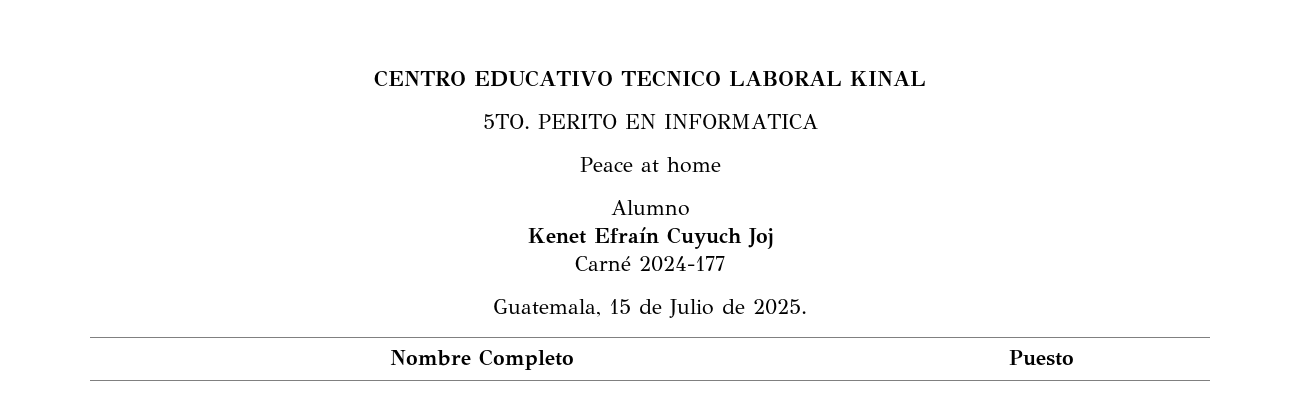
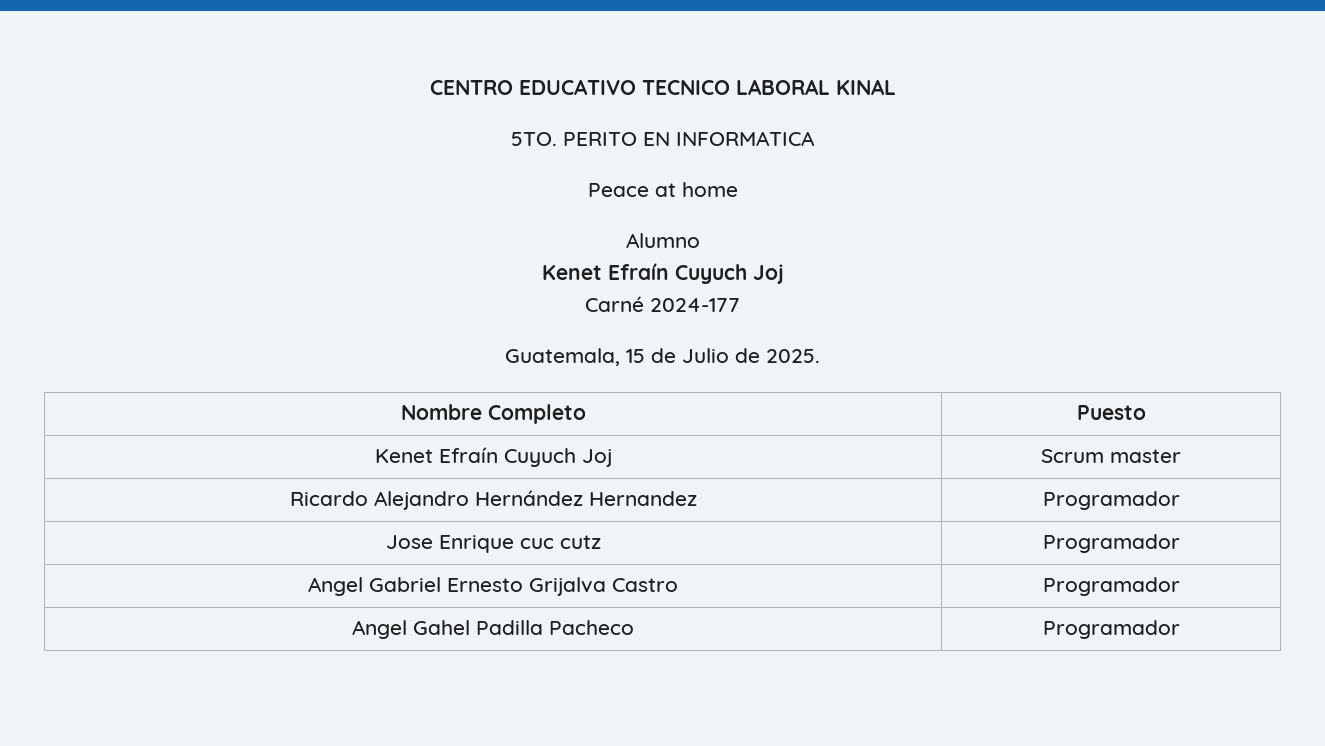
+ Kenet Efraín Cuyuch Joj | Scrum master
+ Ricardo Alejandro Hernández Hernandez | Programador
+ Jose Enrique cuc cutz | Programador
+ Angel Gabriel Ernesto Grijalva Castro | Programador
+ Angel Gahel Padilla Pacheco | Programador

